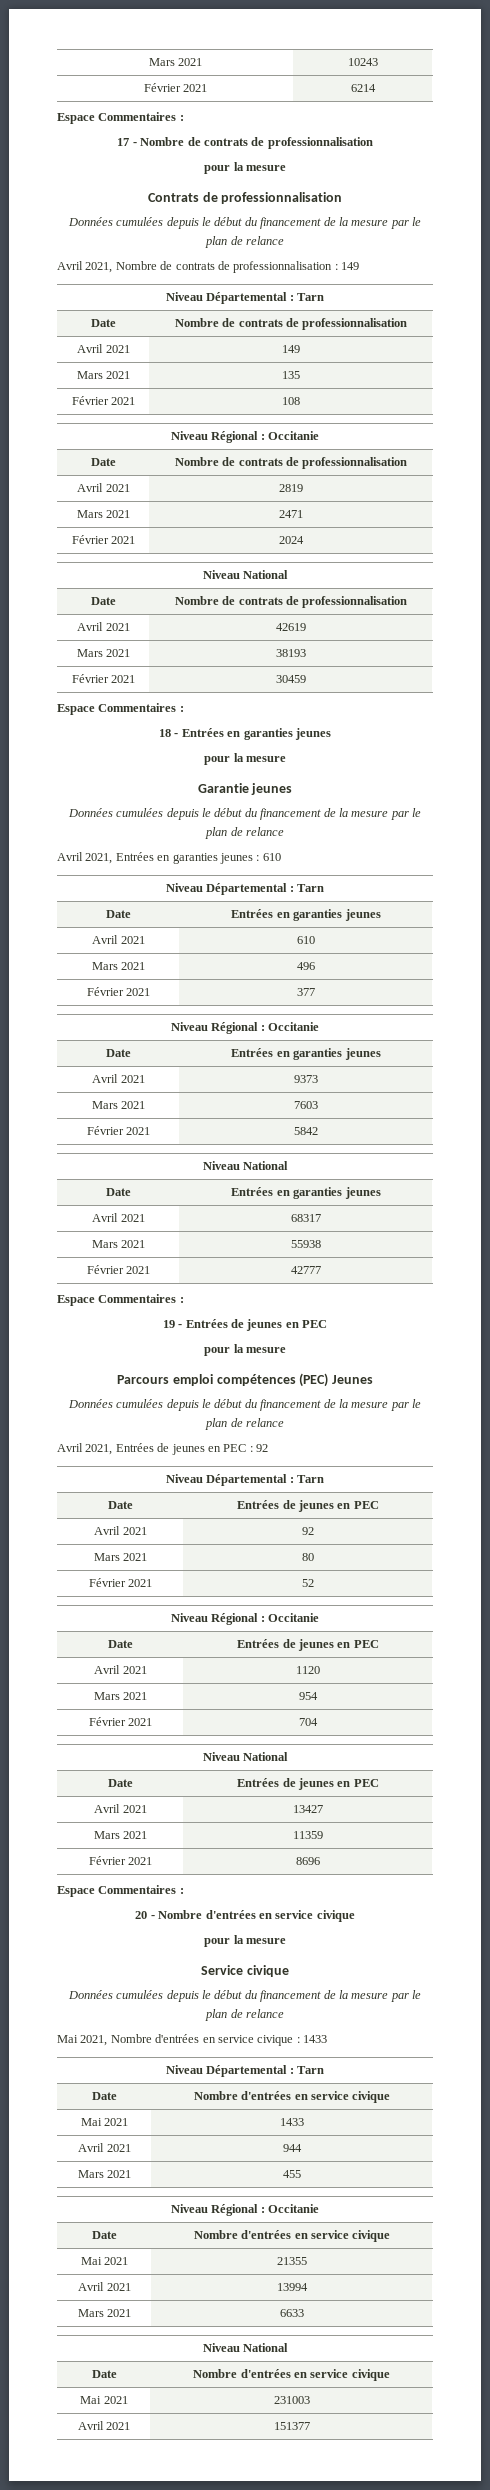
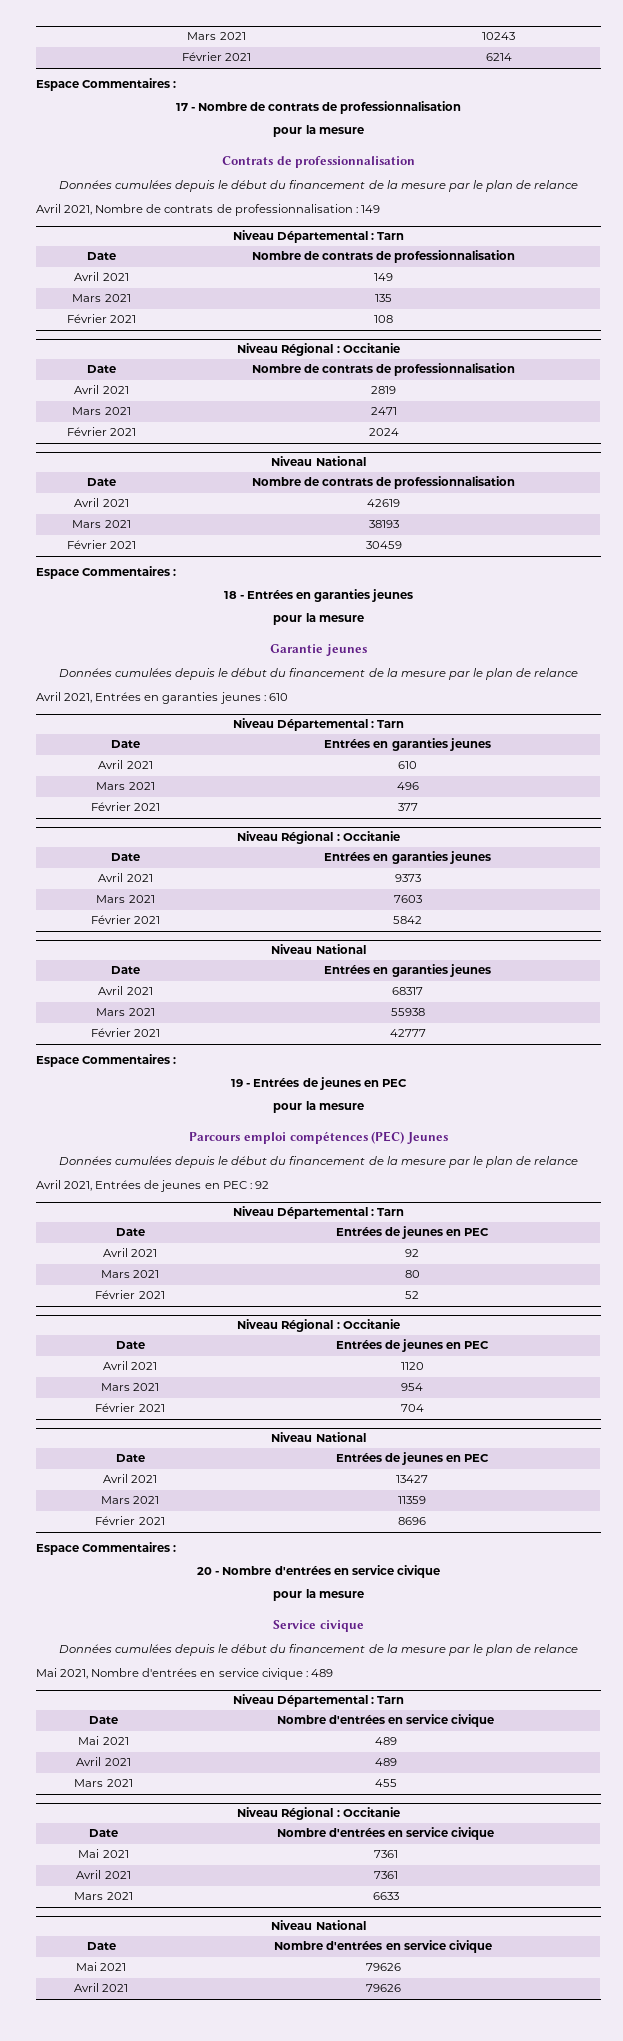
- Mai 2021, Nombre d'entrées en service civique : 1433
+ Mai 2021, Nombre d'entrées en service civique : 489
- Mai 2021 | 1433
- Avril 2021 | 944
+ Mai 2021 | 489
+ Avril 2021 | 489
- Mai 2021 | 21355
- Avril 2021 | 13994
+ Mai 2021 | 7361
+ Avril 2021 | 7361
- Mai 2021 | 231003
- Avril 2021 | 151377
+ Mai 2021 | 79626
+ Avril 2021 | 79626

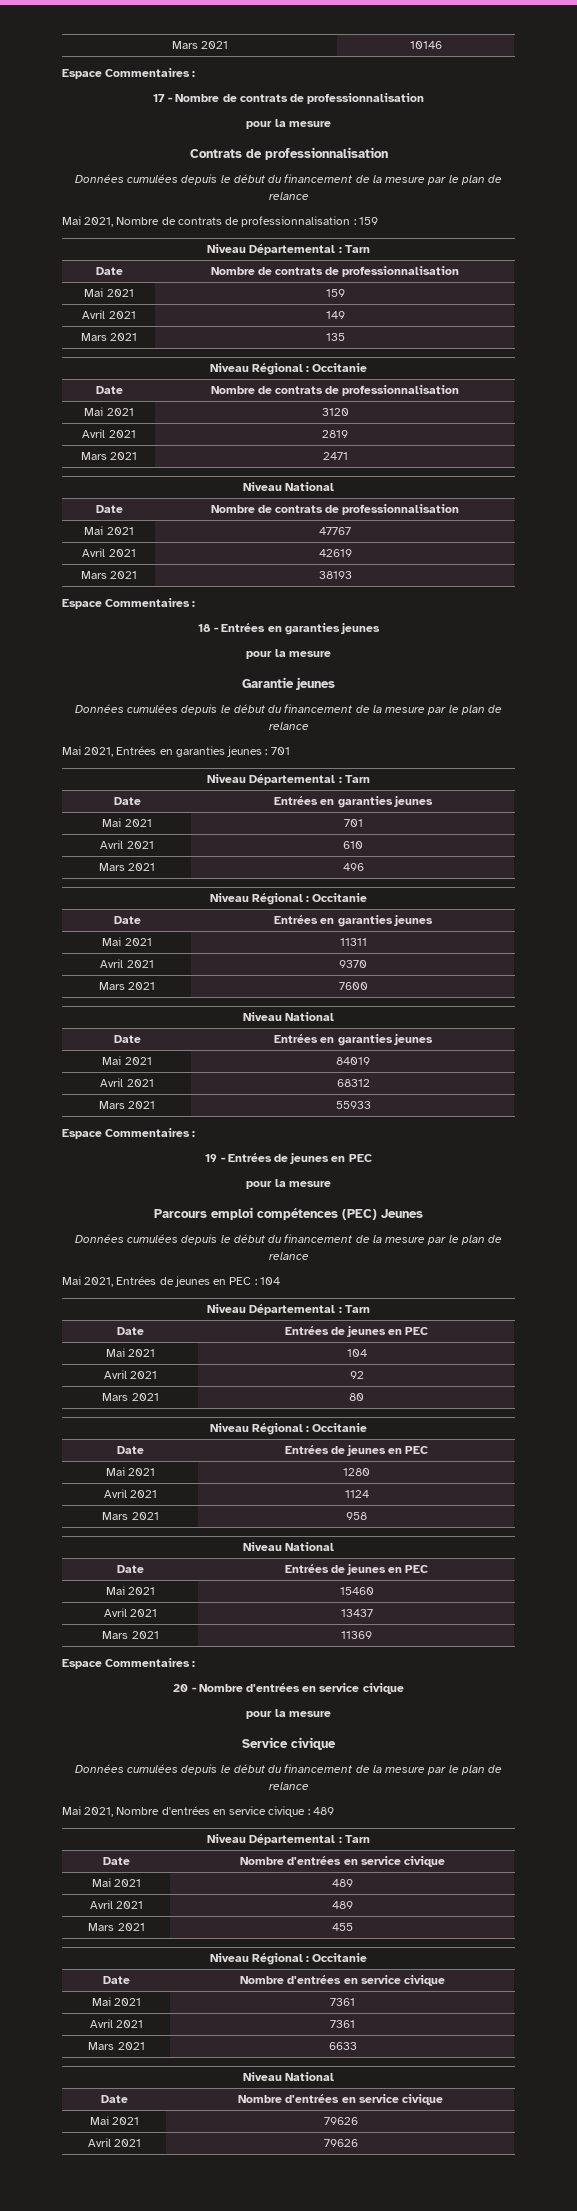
- Mars 2021 | 10243
- Février 2021 | 6214
+ Mars 2021 | 10146
- Avril 2021, Nombre de contrats de professionnalisation : 149
+ Mai 2021, Nombre de contrats de professionnalisation : 159
+ Mai 2021 | 159
- Février 2021 | 108
+ Mai 2021 | 3120
- Février 2021 | 2024
+ Mai 2021 | 47767
- Février 2021 | 30459
- Avril 2021, Entrées en garanties jeunes : 610
+ Mai 2021, Entrées en garanties jeunes : 701
+ Mai 2021 | 701
- Février 2021 | 377
- Avril 2021 | 9373
- Mars 2021 | 7603
- Février 2021 | 5842
+ Mai 2021 | 11311
+ Avril 2021 | 9370
+ Mars 2021 | 7600
- Avril 2021 | 68317
- Mars 2021 | 55938
- Février 2021 | 42777
+ Mai 2021 | 84019
+ Avril 2021 | 68312
+ Mars 2021 | 55933
- Avril 2021, Entrées de jeunes en PEC : 92
+ Mai 2021, Entrées de jeunes en PEC : 104
+ Mai 2021 | 104
- Février 2021 | 52
- Avril 2021 | 1120
- Mars 2021 | 954
- Février 2021 | 704
+ Mai 2021 | 1280
+ Avril 2021 | 1124
+ Mars 2021 | 958
- Avril 2021 | 13427
- Mars 2021 | 11359
- Février 2021 | 8696
+ Mai 2021 | 15460
+ Avril 2021 | 13437
+ Mars 2021 | 11369

